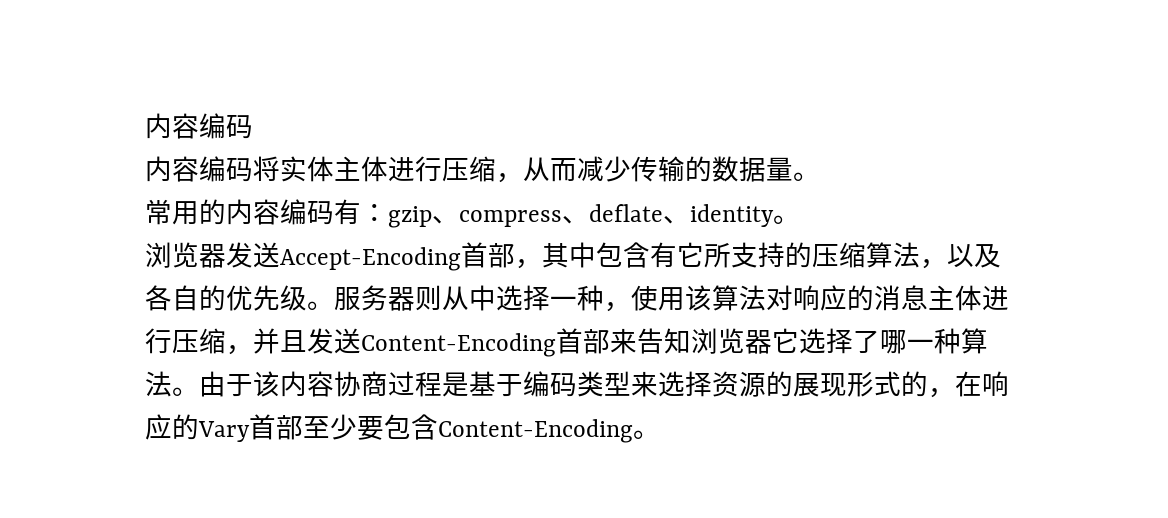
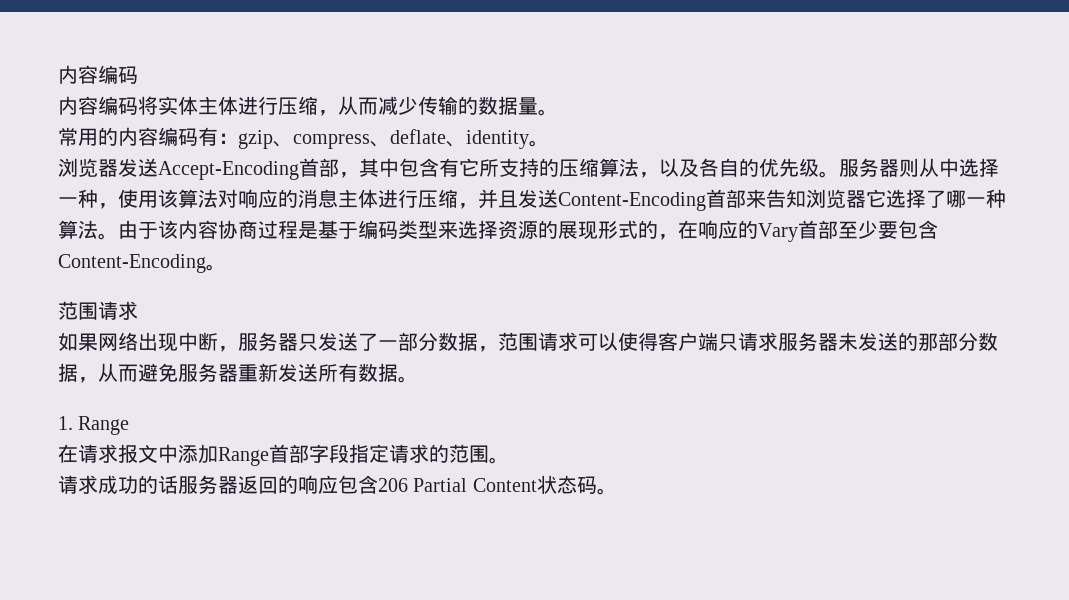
  由于该内容协商过程是基于编码类型来选择资源的展现形式的，在响应的Vary首部至少要包含Content-Encoding。
+ 范围请求
+ 如果网络出现中断，服务器只发送了一部分数据，范围请求可以使得客户端只请求服务器未发送的那部分数据，从而避免服务器重新发送所有数据。
+ 1. Range
+ 在请求报文中添加Range首部字段指定请求的范围。
+ 请求成功的话服务器返回的响应包含206 Partial Content状态码。

